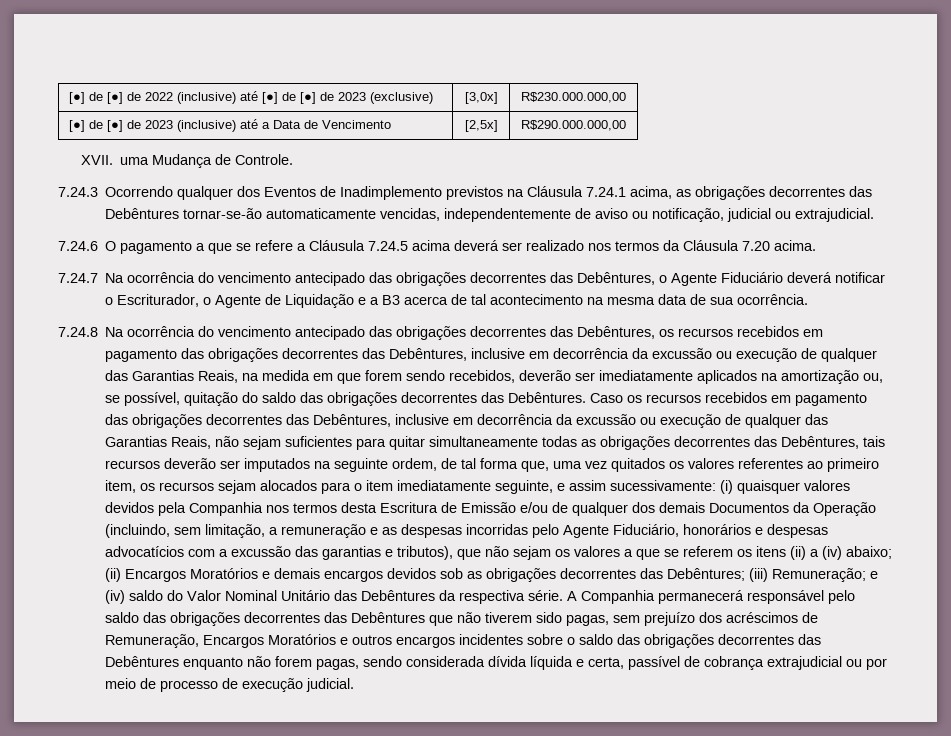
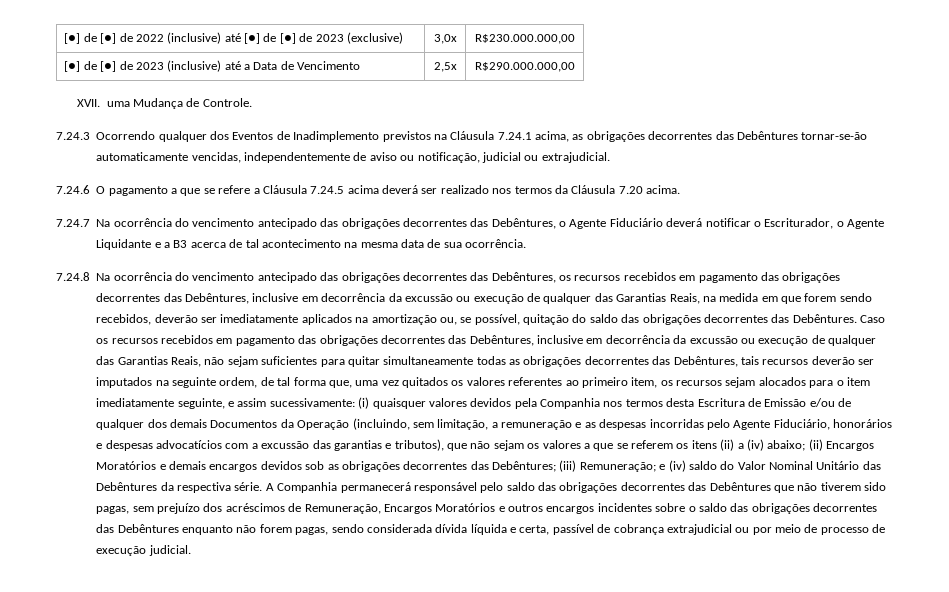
- [●] de [●] de 2022 (inclusive) até [●] de [●] de 2023 (exclusive) | [3,0x] | R$230.000.000,00
+ [●] de [●] de 2022 (inclusive) até [●] de [●] de 2023 (exclusive) | 3,0x | R$230.000.000,00
- [●] de [●] de 2023 (inclusive) até a Data de Vencimento | [2,5x] | R$290.000.000,00
+ [●] de [●] de 2023 (inclusive) até a Data de Vencimento | 2,5x | R$290.000.000,00
- 7.24.7 Na ocorrência do vencimento antecipado das obrigações decorrentes das Debêntures, o Agente Fiduciário deverá notificar o Escriturador, o Agente de Liquidação e a B3 acerca de tal acontecimento na mesma data de sua ocorrência.
+ 7.24.7 Na ocorrência do vencimento antecipado das obrigações decorrentes das Debêntures, o Agente Fiduciário deverá notificar o Escriturador, o Agente Liquidante e a B3 acerca de tal acontecimento na mesma data de sua ocorrência.

